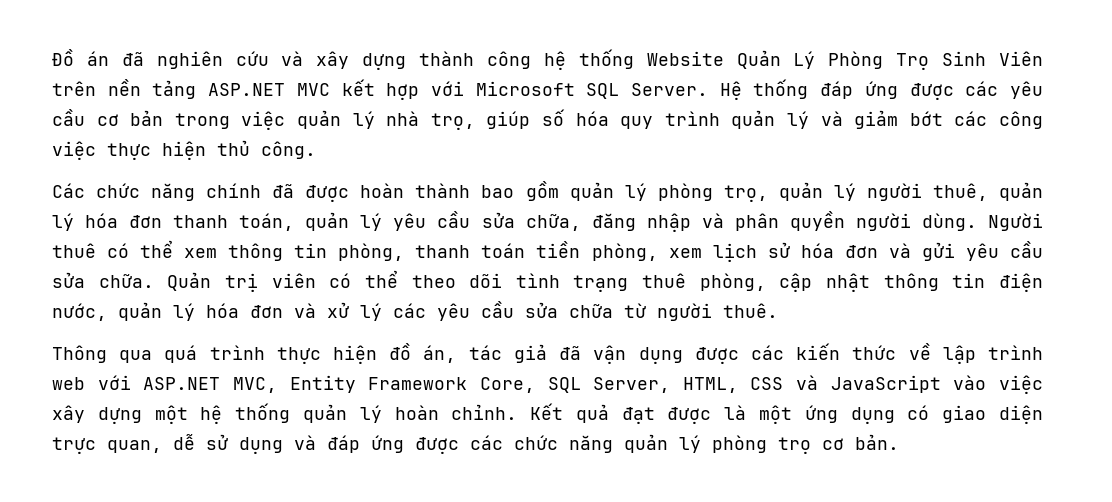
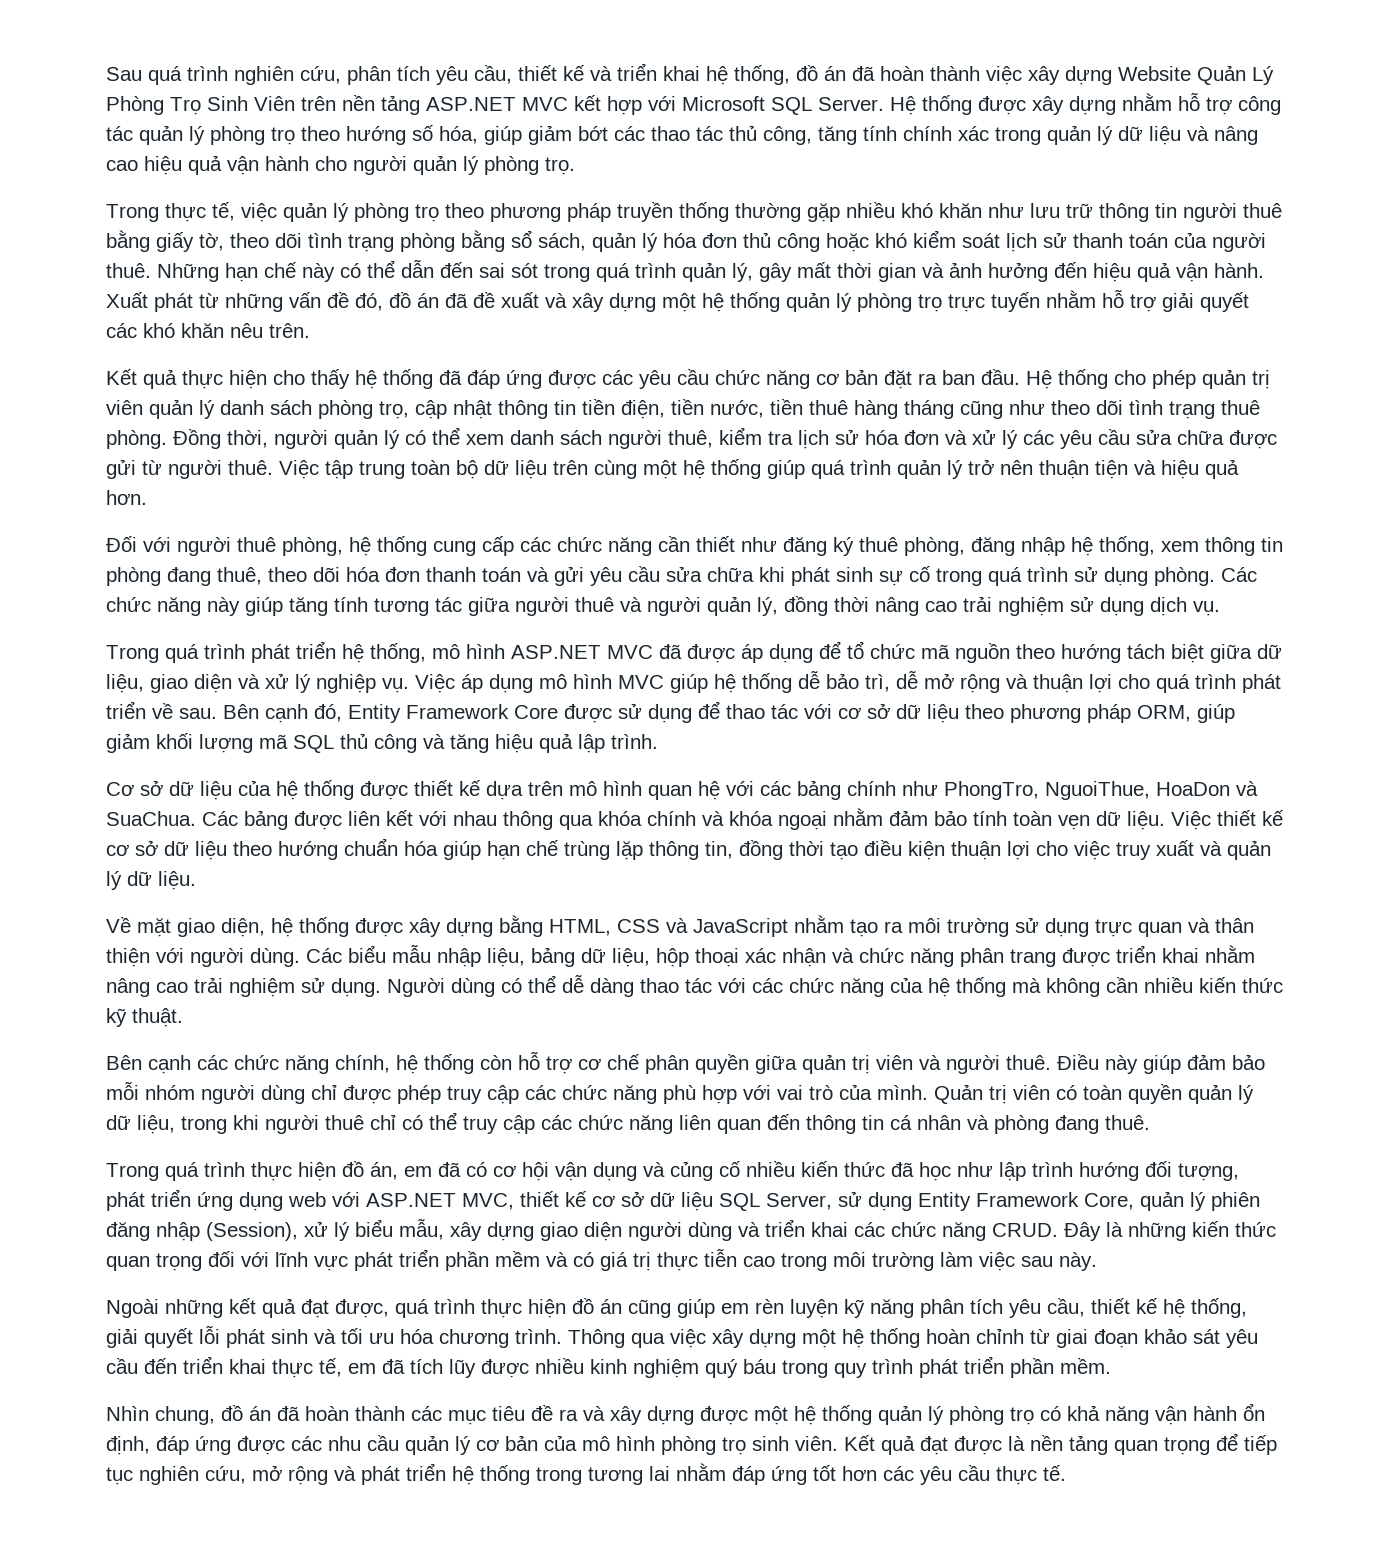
- Đồ án đã nghiên cứu và xây dựng thành công hệ thống Website Quản Lý Phòng Trọ Sinh Viên trên nền tảng ASP.NET MVC kết hợp với Microsoft SQL Server.
+ Sau quá trình nghiên cứu, phân tích yêu cầu, thiết kế và triển khai hệ thống, đồ án đã hoàn thành việc xây dựng Website Quản Lý Phòng Trọ Sinh Viên trên nền tảng ASP.NET MVC kết hợp với Microsoft SQL Server.
- Hệ thống đáp ứng được các yêu cầu cơ bản trong việc quản lý nhà trọ, giúp số hóa quy trình quản lý và giảm bớt các công việc thực hiện thủ công.
- Các chức năng chính đã được hoàn thành bao gồm quản lý phòng trọ, quản lý người thuê, quản lý hóa đơn thanh toán, quản lý yêu cầu sửa chữa, đăng nhập và phân quyền người dùng. Người thuê có thể xem thông tin phòng, thanh toán tiền phòng, xem lịch sử hóa đơn và gửi yêu cầu sửa chữa. Quản trị viên có thể theo dõi tình trạng thuê phòng, cập nhật thông tin điện nước, quản lý hóa đơn và xử lý các yêu cầu sửa chữa từ người thuê.
- Thông qua quá trình thực hiện đồ án, tác giả đã vận dụng được các kiến thức về lập trình web với ASP.NET MVC, Entity Framework Core, SQL Server, HTML, CSS và JavaScript vào việc xây dựng một hệ thống quản lý hoàn chỉnh.
+ Hệ thống được xây dựng nhằm hỗ trợ công tác quản lý phòng trọ theo hướng số hóa, giúp giảm bớt các thao tác thủ công, tăng tính chính xác trong quản lý dữ liệu và nâng cao hiệu quả vận hành cho người quản lý phòng trọ.
+ Trong thực tế, việc quản lý phòng trọ theo phương pháp truyền thống thường gặp nhiều khó khăn như lưu trữ thông tin người thuê bằng giấy tờ, theo dõi tình trạng phòng bằng sổ sách, quản lý hóa đơn thủ công hoặc khó kiểm soát lịch sử thanh toán của người thuê. Những hạn chế này có thể dẫn đến sai sót trong quá trình quản lý, gây mất thời gian và ảnh hưởng đến hiệu quả vận hành. Xuất phát từ những vấn đề đó, đồ án đã đề xuất và xây dựng một hệ thống quản lý phòng trọ trực tuyến nhằm hỗ trợ giải quyết các khó khăn nêu trên.
+ Kết quả thực hiện cho thấy hệ thống đã đáp ứng được các yêu cầu chức năng cơ bản đặt ra ban đầu. Hệ thống cho phép quản trị viên quản lý danh sách phòng trọ, cập nhật thông tin tiền điện, tiền nước, tiền thuê hàng tháng cũng như theo dõi tình trạng thuê phòng. Đồng thời, người quản lý có thể xem danh sách người thuê, kiểm tra lịch sử hóa đơn và xử lý các yêu cầu sửa chữa được gửi từ người thuê. Việc tập trung toàn bộ dữ liệu trên cùng một hệ thống giúp quá trình quản lý trở nên thuận tiện và hiệu quả hơn.
+ Đối với người thuê phòng, hệ thống cung cấp các chức năng cần thiết như đăng ký thuê phòng, đăng nhập hệ thống, xem thông tin phòng đang thuê, theo dõi hóa đơn thanh toán và gửi yêu cầu sửa chữa khi phát sinh sự cố trong quá trình sử dụng phòng. Các chức năng này giúp tăng tính tương tác giữa người thuê và người quản lý, đồng thời nâng cao trải nghiệm sử dụng dịch vụ.
+ Trong quá trình phát triển hệ thống, mô hình ASP.NET MVC đã được áp dụng để tổ chức mã nguồn theo hướng tách biệt giữa dữ liệu, giao diện và xử lý nghiệp vụ. Việc áp dụng mô hình MVC giúp hệ thống dễ bảo trì, dễ mở rộng và thuận lợi cho quá trình phát triển về sau. Bên cạnh đó, Entity Framework Core được sử dụng để thao tác với cơ sở dữ liệu theo phương pháp ORM, giúp giảm khối lượng mã SQL thủ công và tăng hiệu quả lập trình.
+ Cơ sở dữ liệu của hệ thống được thiết kế dựa trên mô hình quan hệ với các bảng chính như PhongTro, NguoiThue, HoaDon và SuaChua. Các bảng được liên kết với nhau thông qua khóa chính và khóa ngoại nhằm đảm bảo tính toàn vẹn dữ liệu. Việc thiết kế cơ sở dữ liệu theo hướng chuẩn hóa giúp hạn chế trùng lặp thông tin, đồng thời tạo điều kiện thuận lợi cho việc truy xuất và quản lý dữ liệu.
+ Về mặt giao diện, hệ thống được xây dựng bằng HTML, CSS và JavaScript nhằm tạo ra môi trường sử dụng trực quan và thân thiện với người dùng. Các biểu mẫu nhập liệu, bảng dữ liệu, hộp thoại xác nhận và chức năng phân trang được triển khai nhằm nâng cao trải nghiệm sử dụng. Người dùng có thể dễ dàng thao tác với các chức năng của hệ thống mà không cần nhiều kiến thức kỹ thuật.
+ Bên cạnh các chức năng chính, hệ thống còn hỗ trợ cơ chế phân quyền giữa quản trị viên và người thuê. Điều này giúp đảm bảo mỗi nhóm người dùng chỉ được phép truy cập các chức năng phù hợp với vai trò của mình. Quản trị viên có toàn quyền quản lý dữ liệu, trong khi người thuê chỉ có thể truy cập các chức năng liên quan đến thông tin cá nhân và phòng đang thuê.
+ Trong quá trình thực hiện đồ án, em đã có cơ hội vận dụng và củng cố nhiều kiến thức đã học như lập trình hướng đối tượng, phát triển ứng dụng web với ASP.NET MVC, thiết kế cơ sở dữ liệu SQL Server, sử dụng Entity Framework Core, quản lý phiên đăng nhập (Session), xử lý biểu mẫu, xây dựng giao diện người dùng và triển khai các chức năng CRUD. Đây là những kiến thức quan trọng đối với lĩnh vực phát triển phần mềm và có giá trị thực tiễn cao trong môi trường làm việc sau này.
+ Ngoài những kết quả đạt được, quá trình thực hiện đồ án cũng giúp em rèn luyện kỹ năng phân tích yêu cầu, thiết kế hệ thống, giải quyết lỗi phát sinh và tối ưu hóa chương trình. Thông qua việc xây dựng một hệ thống hoàn chỉnh từ giai đoạn khảo sát yêu cầu đến triển khai thực tế, em đã tích lũy được nhiều kinh nghiệm quý báu trong quy trình phát triển phần mềm.
+ Nhìn chung, đồ án đã hoàn thành các mục tiêu đề ra và xây dựng được một hệ thống quản lý phòng trọ có khả năng vận hành ổn định, đáp ứng được các nhu cầu quản lý cơ bản của mô hình phòng trọ sinh viên.
- Kết quả đạt được là một ứng dụng có giao diện trực quan, dễ sử dụng và đáp ứng được các chức năng quản lý phòng trọ cơ bản.
+ Kết quả đạt được là nền tảng quan trọng để tiếp tục nghiên cứu, mở rộng và phát triển hệ thống trong tương lai nhằm đáp ứng tốt hơn các yêu cầu thực tế.

